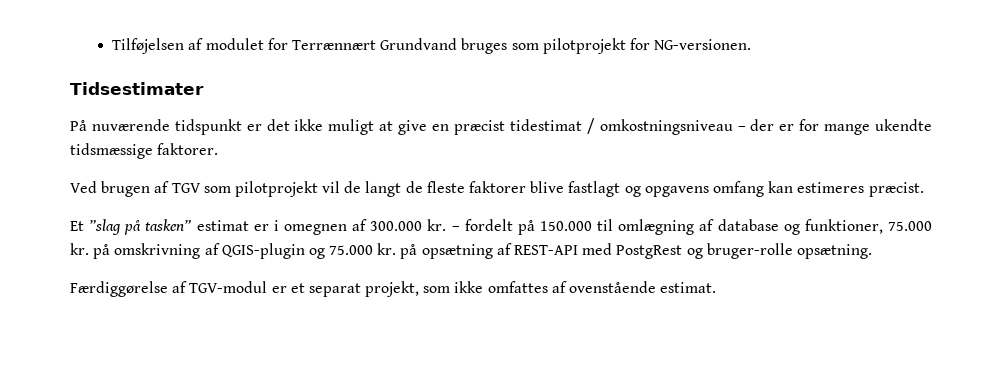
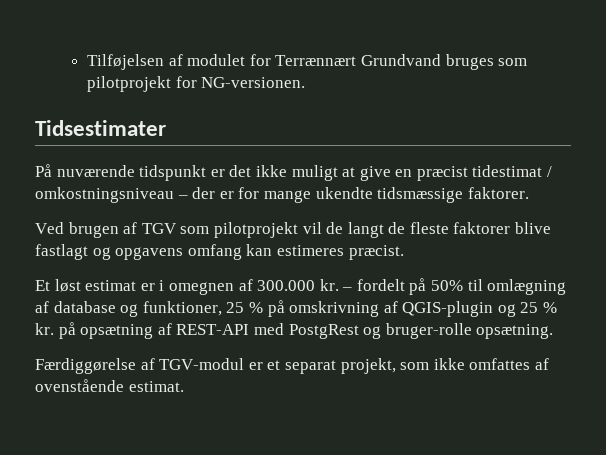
- Et ”slag på tasken” estimat er i omegnen af 300.000 kr.
+ Et løst estimat er i omegnen af 300.000 kr.
- – fordelt på 150.000 til omlægning af database og funktioner, 75.000 kr. på omskrivning af QGIS-plugin og 75.000 kr. på opsætning af REST-API med PostgRest og bruger-rolle opsætning.
+ – fordelt på 50% til omlægning af database og funktioner, 25 % på omskrivning af QGIS-plugin og 25 % kr. på opsætning af REST-API med PostgRest og bruger-rolle opsætning.

